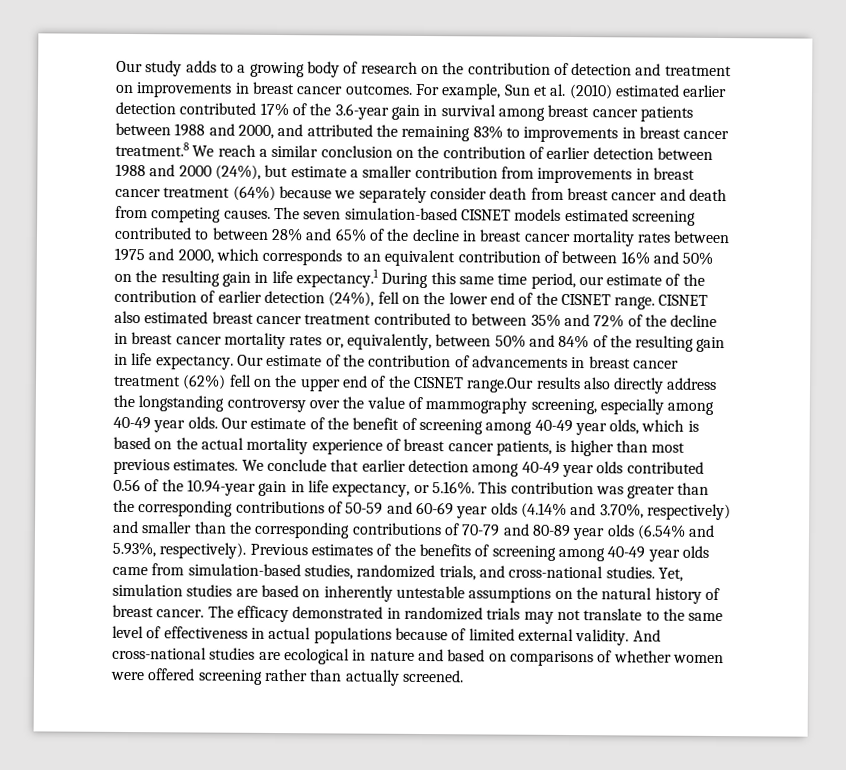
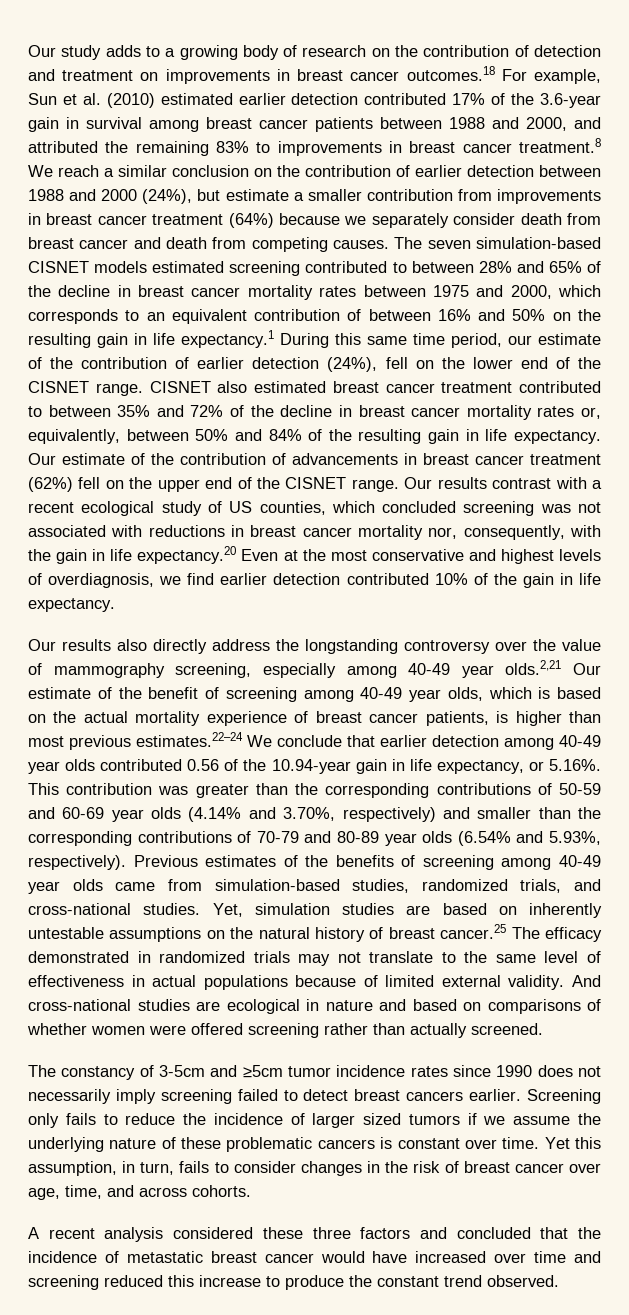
- Our study adds to a growing body of research on the contribution of detection and treatment on improvements in breast cancer outcomes. For example, Sun et al. (2010) estimated earlier detection contributed 17% of the 3.6-year gain in survival among breast cancer patients between 1988 and 2000, and attributed the remaining 83% to improvements in breast cancer treatment.8 We reach a similar conclusion on the contribution of earlier detection between 1988 and 2000 (24%), but estimate a smaller contribution from improvements in breast cancer treatment (64%) because we separately consider death from breast cancer and death from competing causes.
+ Our study adds to a growing body of research on the contribution of detection and treatment on improvements in breast cancer outcomes.18 For example, Sun et al. (2010) estimated earlier detection contributed 17% of the 3.6-year gain in survival among breast cancer patients between 1988 and 2000, and attributed the remaining 83% to improvements in breast cancer treatment.8 We reach a similar conclusion on the contribution of earlier detection between 1988 and 2000 (24%), but estimate a smaller contribution from improvements in breast cancer treatment (64%) because we separately consider death from breast cancer and death from competing causes.
- Our estimate of the contribution of advancements in breast cancer treatment (62%) fell on the upper end of the CISNET range.Our results also directly address the longstanding controversy over the value of mammography screening, especially among 40-49 year olds. Our estimate of the benefit of screening among 40-49 year olds, which is based on the actual mortality experience of breast cancer patients, is higher than most previous estimates. We conclude that earlier detection among 40-49 year olds contributed 0.56 of the 10.94-year gain in life expectancy, or 5.16%. This contribution was greater than the corresponding contributions of 50-59 and 60-69 year olds (4.14% and 3.70%, respectively) and smaller than the corresponding contributions of 70-79 and 80-89 year olds (6.54% and 5.93%, respectively).
+ Our estimate of the contribution of advancements in breast cancer treatment (62%) fell on the upper end of the CISNET range. Our results contrast with a recent ecological study of US counties, which concluded screening was not associated with reductions in breast cancer mortality nor, consequently, with the gain in life expectancy.20 Even at the most conservative and highest levels of overdiagnosis, we find earlier detection contributed 10% of the gain in life expectancy.
+ Our results also directly address the longstanding controversy over the value of mammography screening, especially among 40-49 year olds.2,21 Our estimate of the benefit of screening among 40-49 year olds, which is based on the actual mortality experience of breast cancer patients, is higher than most previous estimates.22–24 We conclude that earlier detection among 40-49 year olds contributed 0.56 of the 10.94-year gain in life expectancy, or 5.16%. This contribution was greater than the corresponding contributions of 50-59 and 60-69 year olds (4.14% and 3.70%, respectively) and smaller than the corresponding contributions of 70-79 and 80-89 year olds (6.54% and 5.93%, respectively).
- Yet, simulation studies are based on inherently untestable assumptions on the natural history of breast cancer. The efficacy demonstrated in randomized trials may not translate to the same level of effectiveness in actual populations because of limited external validity.
+ Yet, simulation studies are based on inherently untestable assumptions on the natural history of breast cancer.25 The efficacy demonstrated in randomized trials may not translate to the same level of effectiveness in actual populations because of limited external validity.
+ The constancy of 3-5cm and ≥5cm tumor incidence rates since 1990 does not necessarily imply screening failed to detect breast cancers earlier. Screening only fails to reduce the incidence of larger sized tumors if we assume the underlying nature of these problematic cancers is constant over time. Yet this assumption, in turn, fails to consider changes in the risk of breast cancer over age, time, and across cohorts.
+ A recent analysis considered these three factors and concluded that the incidence of metastatic breast cancer would have increased over time and screening reduced this increase to produce the constant trend observed.

